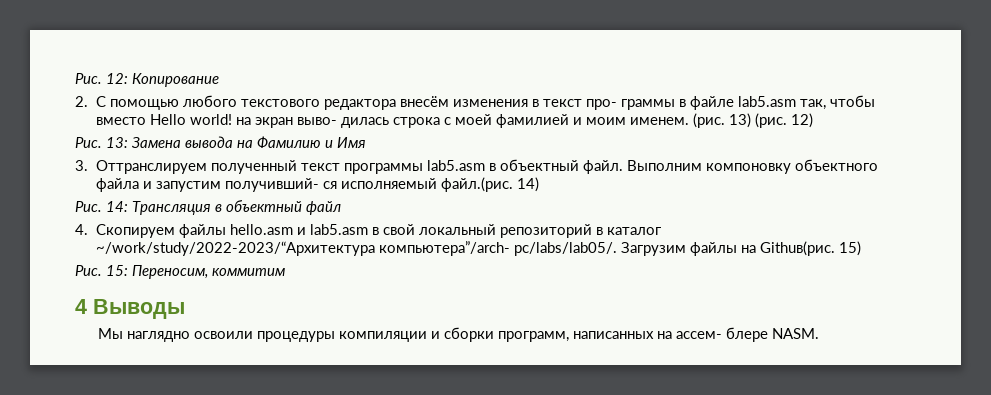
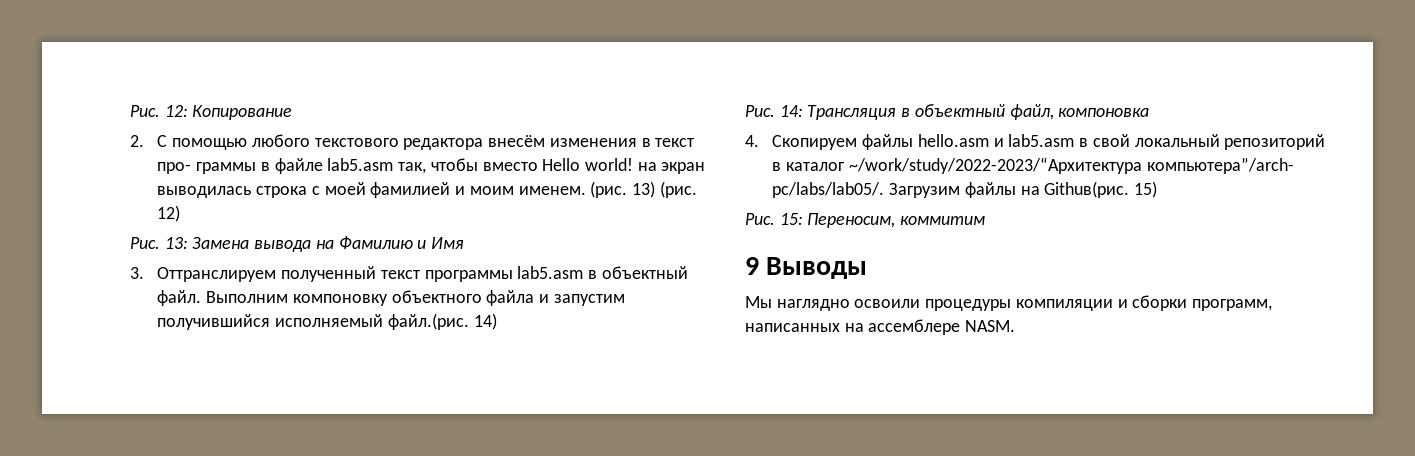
- 2. С помощью любого текстового редактора внесём изменения в текст про- граммы в файле lab5.asm так, чтобы вместо Hello world! на экран выво- дилась строка с моей фамилией и моим именем.
+ 2. С помощью любого текстового редактора внесём изменения в текст про- граммы в файле lab5.asm так, чтобы вместо Hello world! на экран выводилась строка с моей фамилией и моим именем.
- Выполним компоновку объектного файла и запустим получивший- ся исполняемый файл.(рис. 14)
+ Выполним компоновку объектного файла и запустим получившийся исполняемый файл.(рис. 14)
- Рис. 14: Трансляция в объектный файл
+ Рис. 14: Трансляция в объектный файл, компоновка
- 4 Выводы
+ 9 Выводы
- Мы наглядно освоили процедуры компиляции и сборки программ, написанных на ассем- блере NASM.
+ Мы наглядно освоили процедуры компиляции и сборки программ, написанных на ассемблере NASM.

